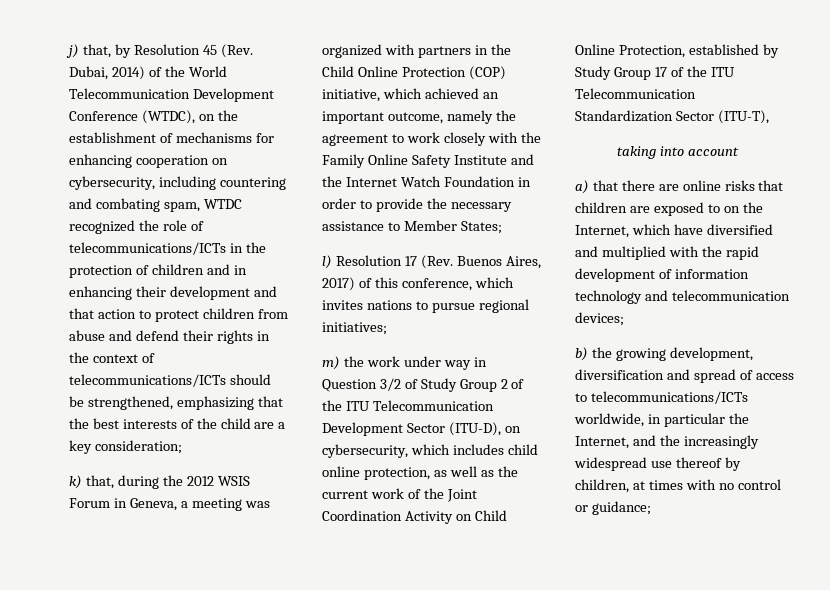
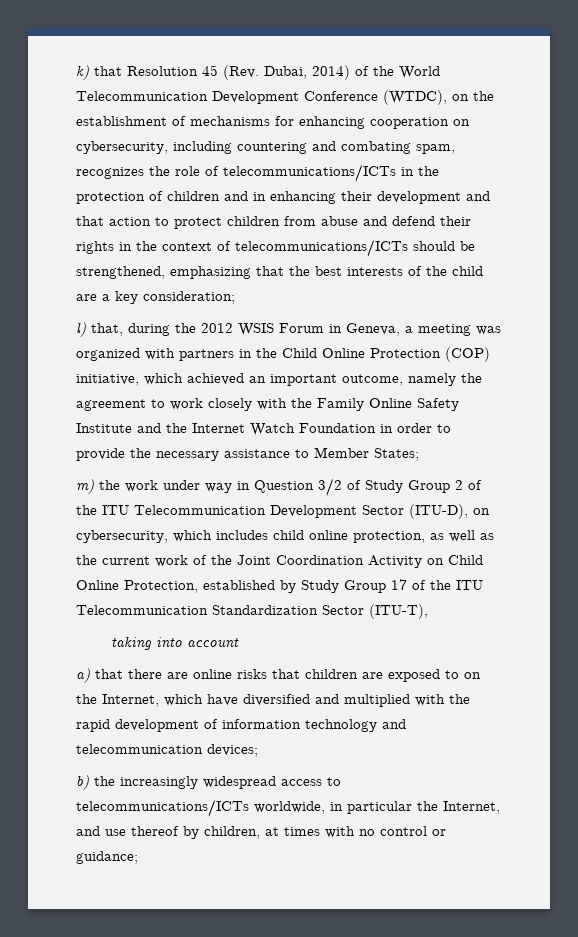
- j) that, by Resolution 45 (Rev. Dubai, 2014) of the World Telecommunication Development Conference (WTDC), on the establishment of mechanisms for enhancing cooperation on cybersecurity, including countering and combating spam, WTDC recognized the role of telecommunications/ICTs in the protection of children and in enhancing their development and that action to protect children from abuse and defend their rights in the context of telecommunications/ICTs should be strengthened, emphasizing that the best interests of the child are a key consideration;
+ k) that Resolution 45 (Rev. Dubai, 2014) of the World Telecommunication Development Conference (WTDC), on the establishment of mechanisms for enhancing cooperation on cybersecurity, including countering and combating spam, recognizes the role of telecommunications/ICTs in the protection of children and in enhancing their development and that action to protect children from abuse and defend their rights in the context of telecommunications/ICTs should be strengthened, emphasizing that the best interests of the child are a key consideration;
- k) that, during the 2012 WSIS Forum in Geneva, a meeting was organized with partners in the Child Online Protection (COP) initiative, which achieved an important outcome, namely the agreement to work closely with the Family Online Safety Institute and the Internet Watch Foundation in order to provide the necessary assistance to Member States;
+ l) that, during the 2012 WSIS Forum in Geneva, a meeting was organized with partners in the Child Online Protection (COP) initiative, which achieved an important outcome, namely the agreement to work closely with the Family Online Safety Institute and the Internet Watch Foundation in order to provide the necessary assistance to Member States;
- l) Resolution 17 (Rev. Buenos Aires, 2017) of this conference, which invites nations to pursue regional initiatives;
- b) the growing development, diversification and spread of access to telecommunications/ICTs worldwide, in particular the Internet, and the increasingly widespread use thereof by children, at times with no control or guidance;
+ b) the increasingly widespread access to telecommunications/ICTs worldwide, in particular the Internet, and use thereof by children, at times with no control or guidance;

